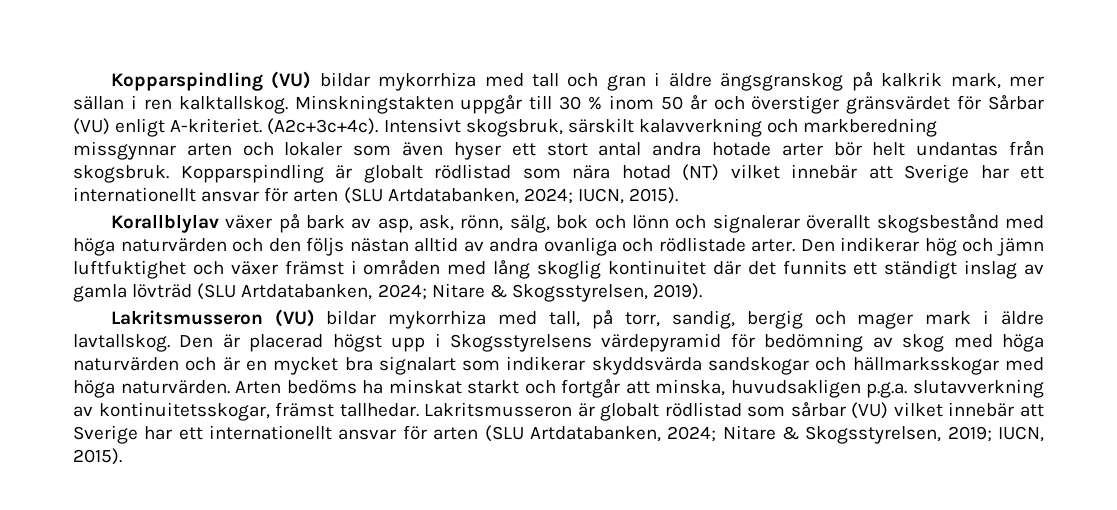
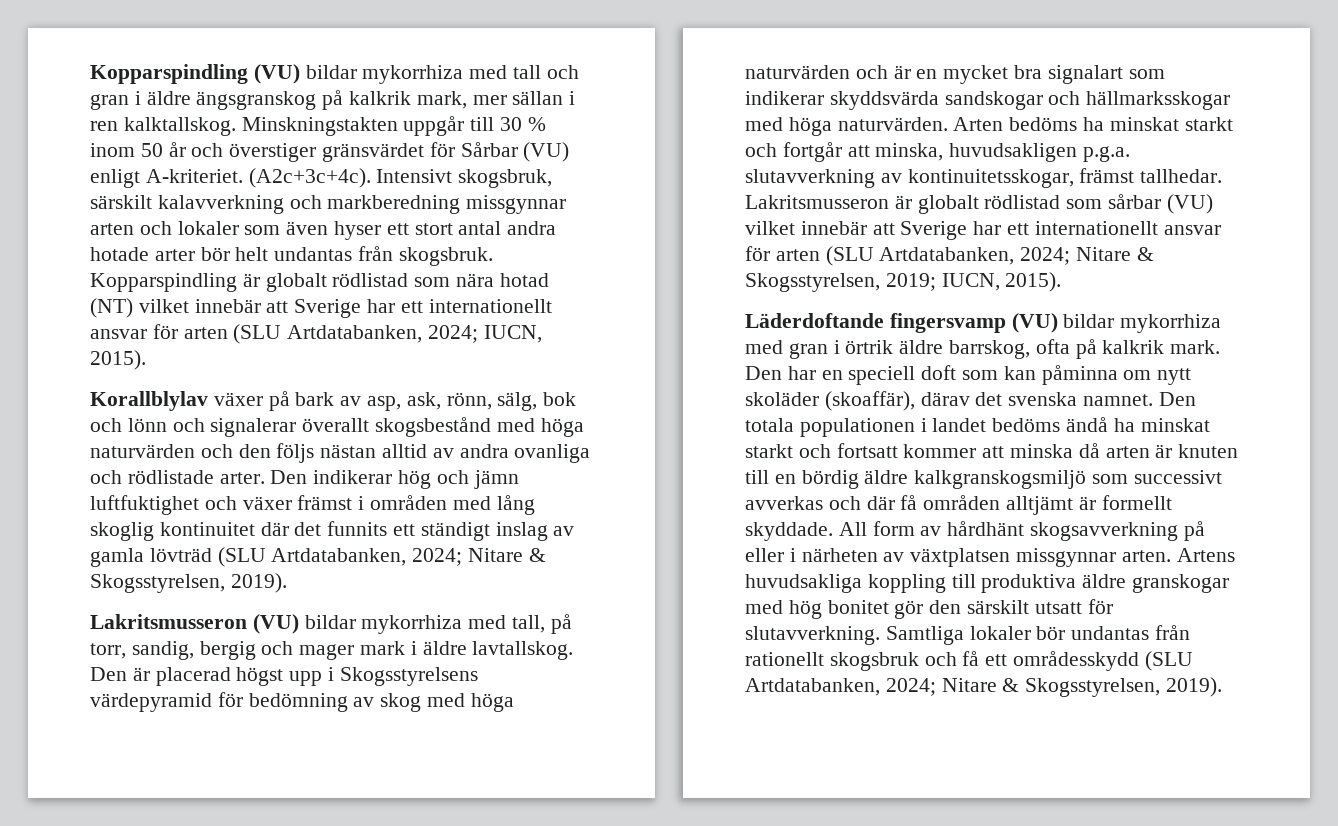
+ Läderdoftande fingersvamp (VU) bildar mykorrhiza med gran i örtrik äldre barrskog, ofta på kalkrik mark. Den har en speciell doft som kan påminna om nytt skoläder (skoaffär), därav det svenska namnet. Den totala populationen i landet bedöms ändå ha minskat starkt och fortsatt kommer att minska då arten är knuten till en bördig äldre kalkgranskogsmiljö som successivt avverkas och där få områden alltjämt är formellt skyddade. All form av hårdhänt skogsavverkning på eller i närheten av växtplatsen missgynnar arten. Artens huvudsakliga koppling till produktiva äldre granskogar med hög bonitet gör den särskilt utsatt för slutavverkning. Samtliga lokaler bör undantas från rationellt skogsbruk och få ett områdesskydd (SLU Artdatabanken, 2024; Nitare & Skogsstyrelsen, 2019).

